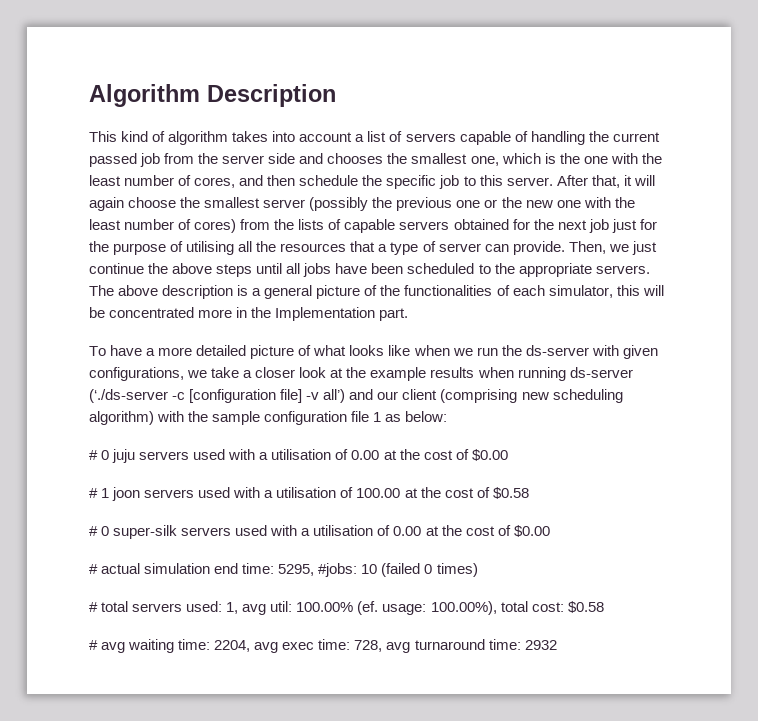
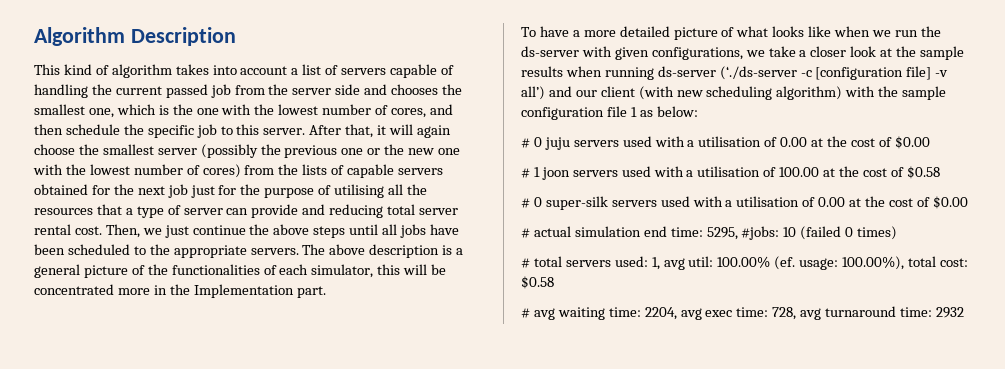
- This kind of algorithm takes into account a list of servers capable of handling the current passed job from the server side and chooses the smallest one, which is the one with the least number of cores, and then schedule the specific job to this server.
+ This kind of algorithm takes into account a list of servers capable of handling the current passed job from the server side and chooses the smallest one, which is the one with the lowest number of cores, and then schedule the specific job to this server.
- After that, it will again choose the smallest server (possibly the previous one or the new one with the least number of cores) from the lists of capable servers obtained for the next job just for the purpose of utilising all the resources that a type of server can provide.
+ After that, it will again choose the smallest server (possibly the previous one or the new one with the lowest number of cores) from the lists of capable servers obtained for the next job just for the purpose of utilising all the resources that a type of server can provide and reducing total server rental cost.
- To have a more detailed picture of what looks like when we run the ds-server with given configurations, we take a closer look at the example results when running ds-server (‘./ds-server -c [configuration file] -v all’) and our client (comprising new scheduling algorithm) with the sample configuration file 1 as below:
+ To have a more detailed picture of what looks like when we run the ds-server with given configurations, we take a closer look at the sample results when running ds-server (‘./ds-server -c [configuration file] -v all’) and our client (with new scheduling algorithm) with the sample configuration file 1 as below:

